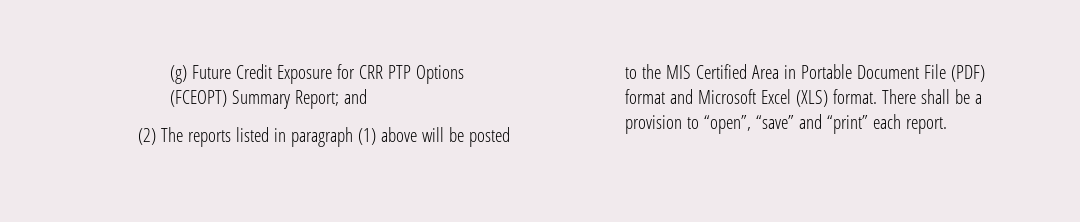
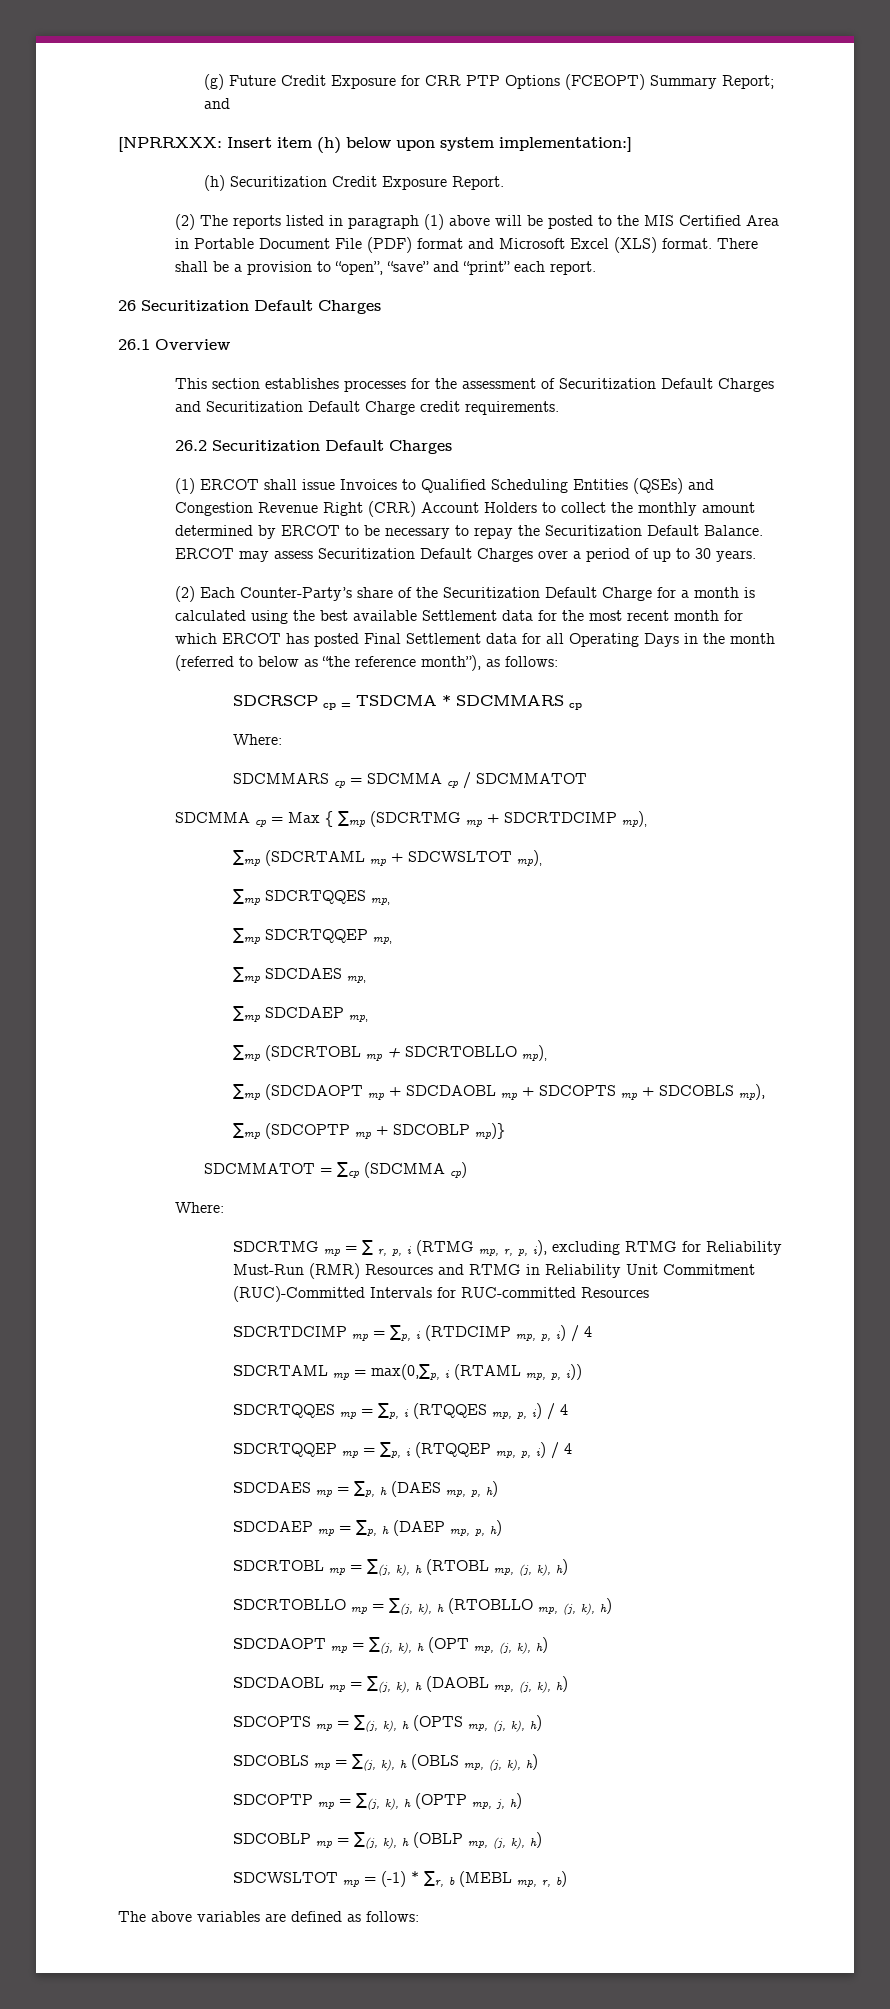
+ [NPRRXXX: Insert item (h) below upon system implementation:]
+ (h) Securitization Credit Exposure Report.
+ 26 Securitization Default Charges
+ 26.1 Overview
+ This section establishes processes for the assessment of Securitization Default Charges and Securitization Default Charge credit requirements.
+ 26.2 Securitization Default Charges
+ (1) ERCOT shall issue Invoices to Qualified Scheduling Entities (QSEs) and Congestion Revenue Right (CRR) Account Holders to collect the monthly amount determined by ERCOT to be necessary to repay the Securitization Default Balance. ERCOT may assess Securitization Default Charges over a period of up to 30 years.
+ (2) Each Counter-Party’s share of the Securitization Default Charge for a month is calculated using the best available Settlement data for the most recent month for which ERCOT has posted Final Settlement data for all Operating Days in the month (referred to below as “the reference month”), as follows:
+ SDCRSCP cp = TSDCMA * SDCMMARS cp
+ Where:
+ SDCMMARS cp = SDCMMA cp / SDCMMATOT
+ SDCMMA cp = Max { ∑mp (SDCRTMG mp + SDCRTDCIMP mp),
+ ∑mp (SDCRTAML mp + SDCWSLTOT mp),
+ ∑mp SDCRTQQES mp,
+ ∑mp SDCRTQQEP mp,
+ ∑mp SDCDAES mp,
+ ∑mp SDCDAEP mp,
+ ∑mp (SDCRTOBL mp + SDCRTOBLLO mp),
+ ∑mp (SDCDAOPT mp + SDCDAOBL mp + SDCOPTS mp + SDCOBLS mp),
+ ∑mp (SDCOPTP mp + SDCOBLP mp)}
+ SDCMMATOT = ∑cp (SDCMMA cp)
+ Where:
+ SDCRTMG mp = ∑ r, p, i (RTMG mp, r, p, i), excluding RTMG for Reliability Must-Run (RMR) Resources and RTMG in Reliability Unit Commitment (RUC)-Committed Intervals for RUC-committed Resources
+ SDCRTDCIMP mp = ∑p, i (RTDCIMP mp, p, i) / 4
+ SDCRTAML mp = max(0,∑p, i (RTAML mp, p, i))
+ SDCRTQQES mp = ∑p, i (RTQQES mp, p, i) / 4
+ SDCRTQQEP mp = ∑p, i (RTQQEP mp, p, i) / 4
+ SDCDAES mp = ∑p, h (DAES mp, p, h)
+ SDCDAEP mp = ∑p, h (DAEP mp, p, h)
+ SDCRTOBL mp = ∑(j, k), h (RTOBL mp, (j, k), h)
+ SDCRTOBLLO mp = ∑(j, k), h (RTOBLLO mp, (j, k), h)
+ SDCDAOPT mp = ∑(j, k), h (OPT mp, (j, k), h)
+ SDCDAOBL mp = ∑(j, k), h (DAOBL mp, (j, k), h)
+ SDCOPTS mp = ∑(j, k), h (OPTS mp, (j, k), h)
+ SDCOBLS mp = ∑(j, k), h (OBLS mp, (j, k), h)
+ SDCOPTP mp = ∑(j, k), h (OPTP mp, j, h)
+ SDCOBLP mp = ∑(j, k), h (OBLP mp, (j, k), h)
+ SDCWSLTOT mp = (-1) * ∑r, b (MEBL mp, r, b)
+ The above variables are defined as follows:

